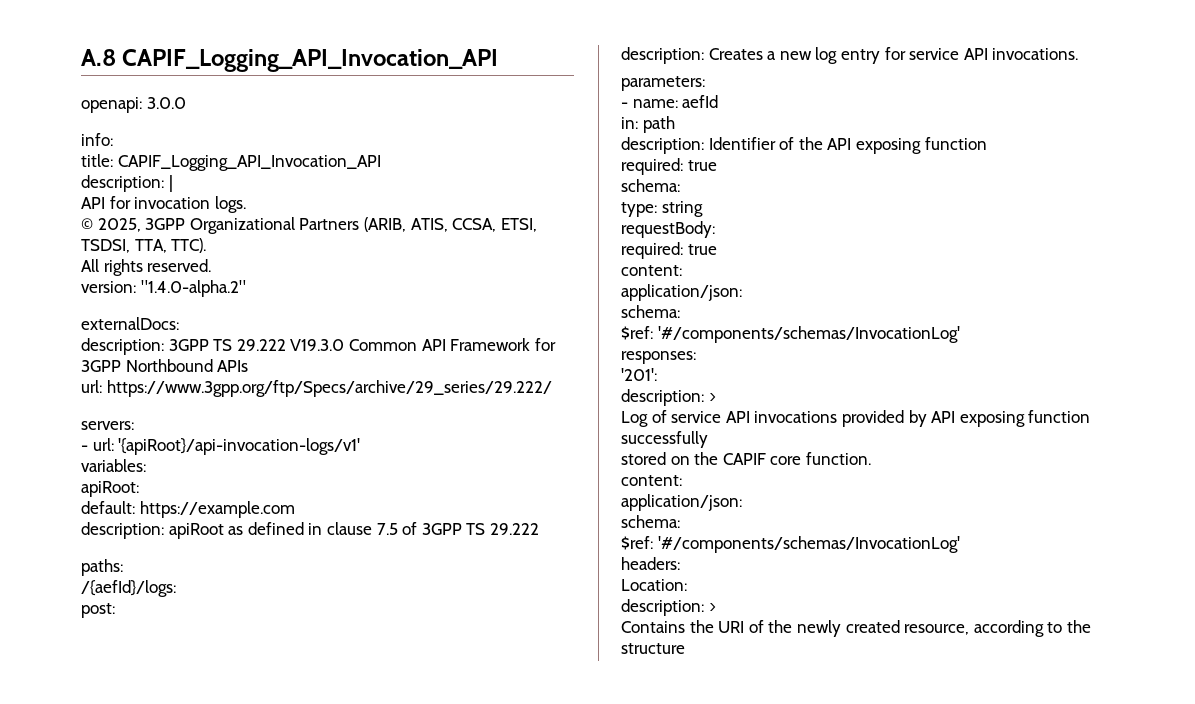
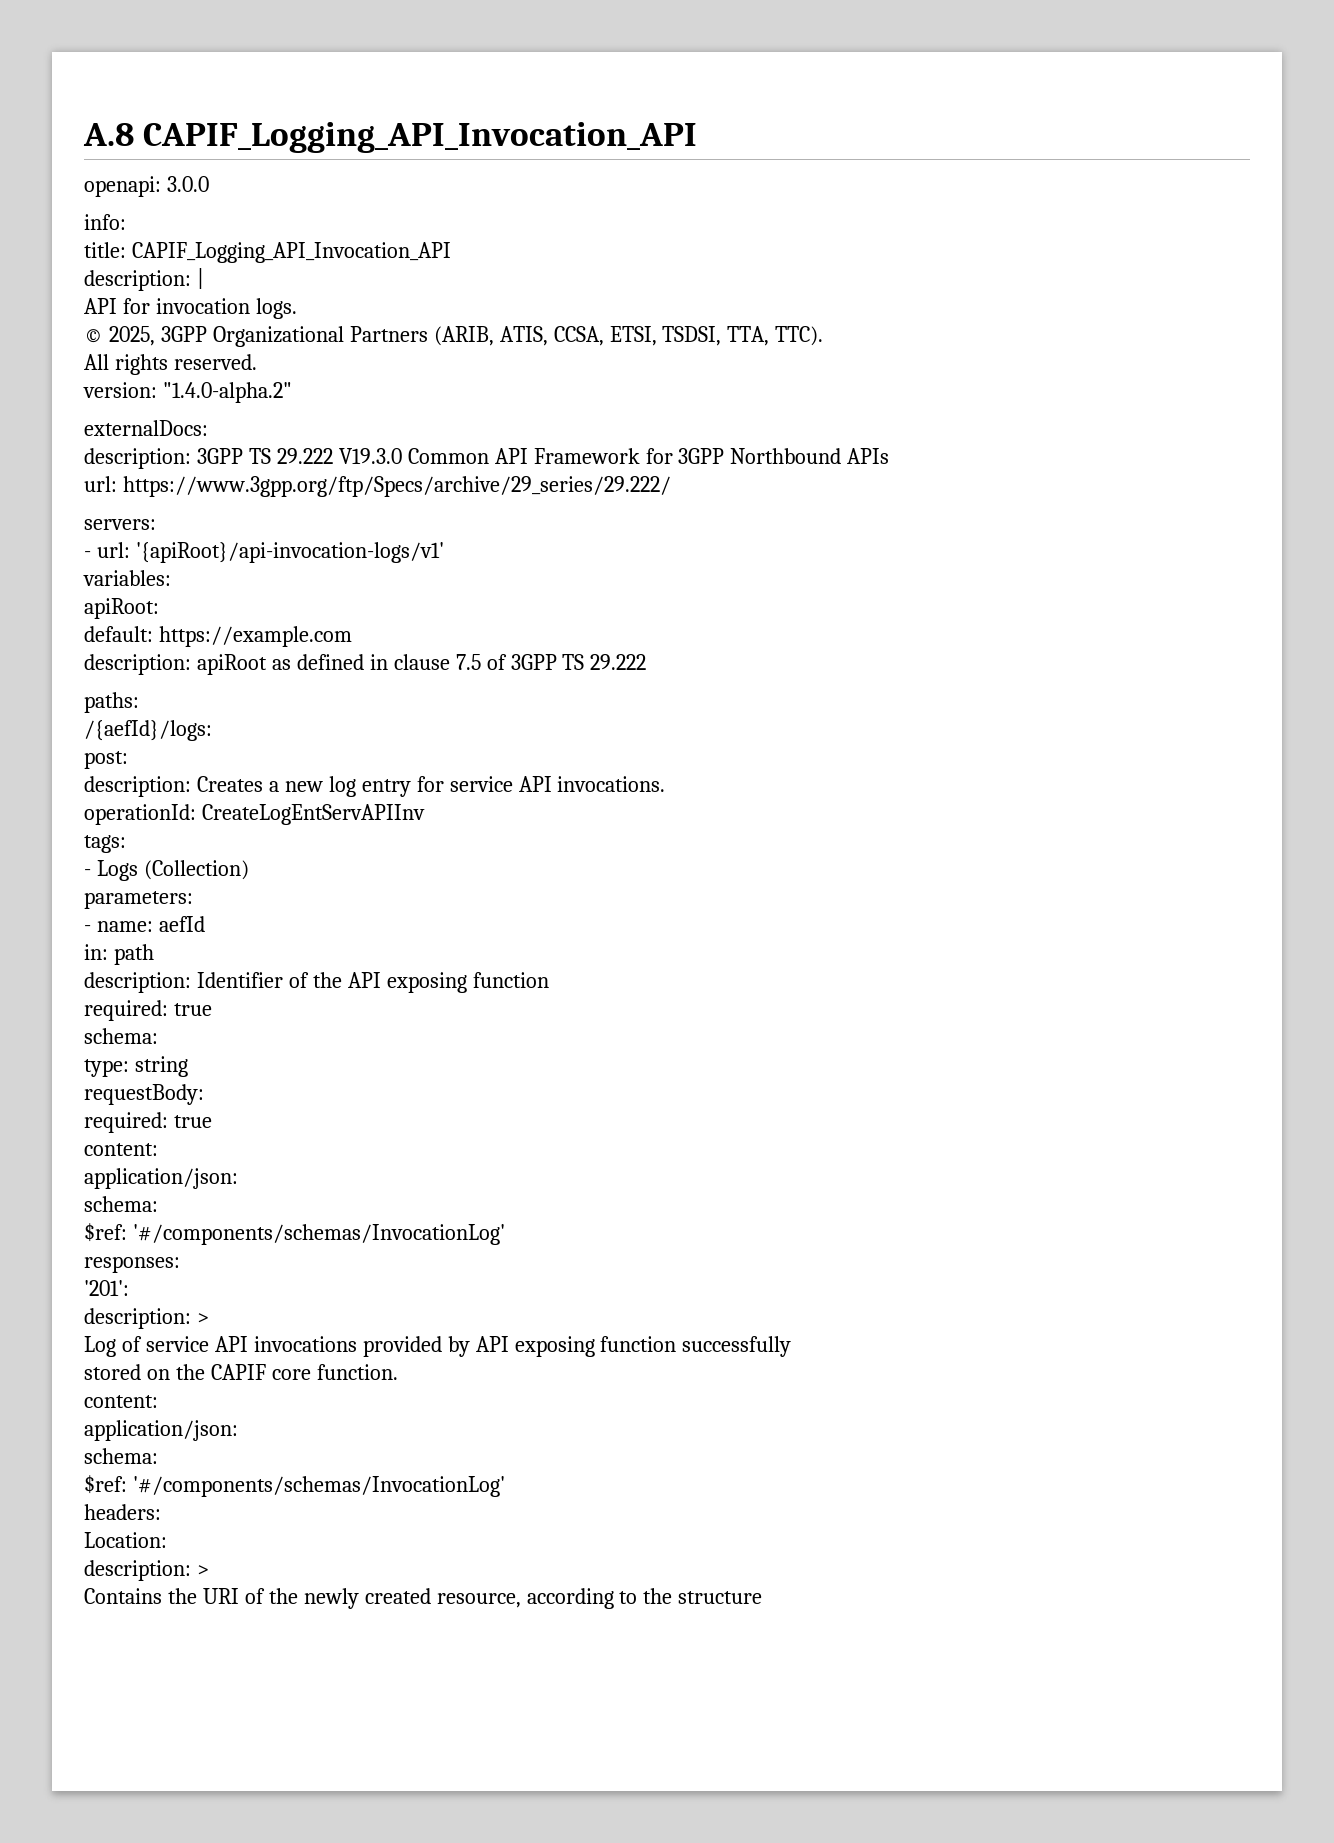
+ operationId: CreateLogEntServAPIInv
+ tags:
+ - Logs (Collection)

